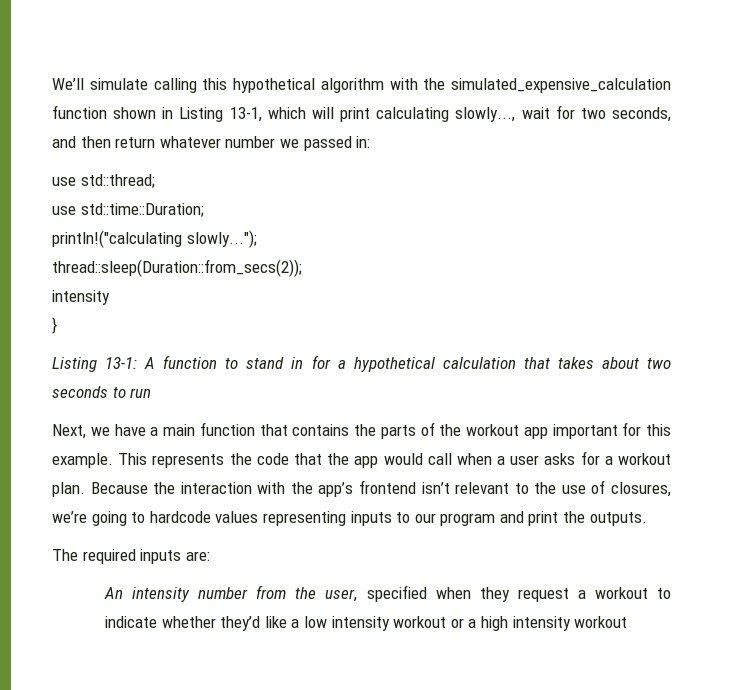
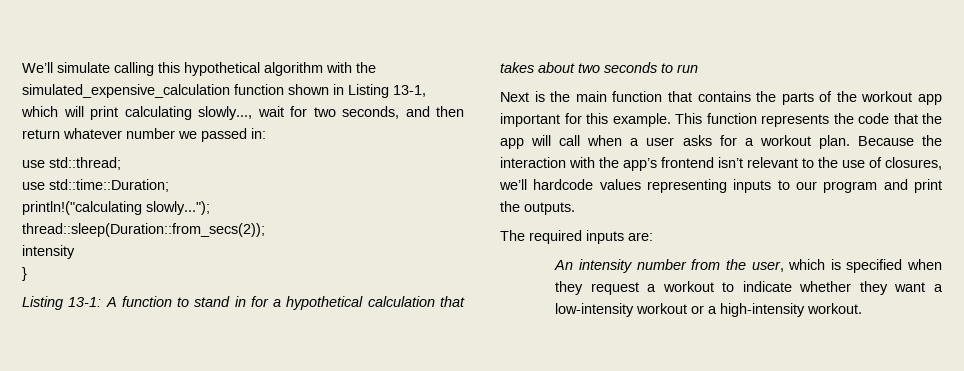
- Next, we have a main function that contains the parts of the workout app important for this example.
+ Next is the main function that contains the parts of the workout app important for this example.
- This represents the code that the app would call when a user asks for a workout plan.
+ This function represents the code that the app will call when a user asks for a workout plan.
- Because the interaction with the app’s frontend isn’t relevant to the use of closures, we’re going to hardcode values representing inputs to our program and print the outputs.
+ Because the interaction with the app’s frontend isn’t relevant to the use of closures, we’ll hardcode values representing inputs to our program and print the outputs.
- An intensity number from the user, specified when they request a workout to indicate whether they’d like a low intensity workout or a high intensity workout
+ An intensity number from the user, which is specified when they request a workout to indicate whether they want a low-intensity workout or a high-intensity workout.

